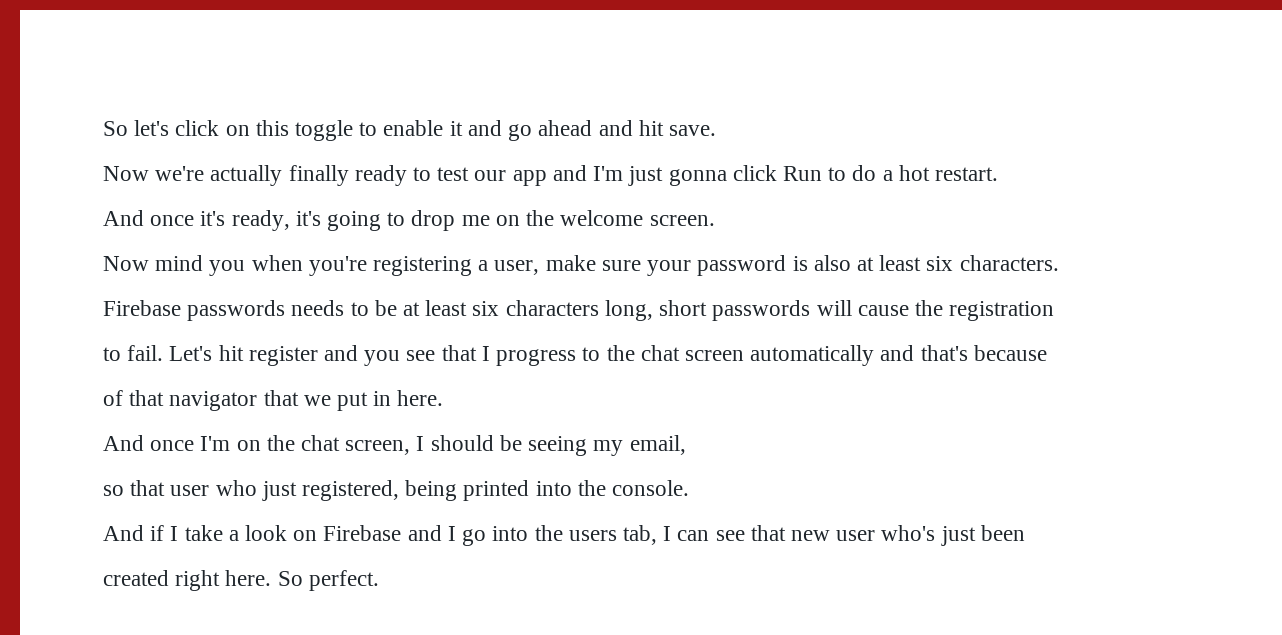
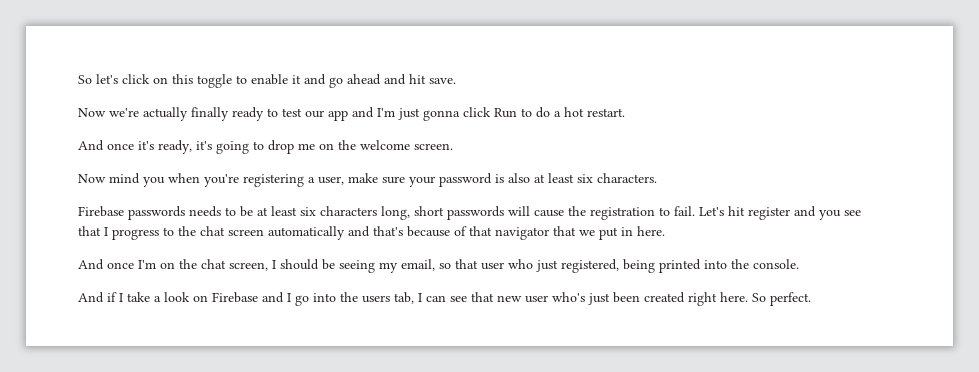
- Firebase passwords needs to be at least six characters long, short passwords will cause the registration
- to fail.
+ Firebase passwords needs to be at least six characters long, short passwords will cause the registration to fail.
- Let's hit register and you see that I progress to the chat screen automatically and that's because
- of that navigator that we put in here.
+ Let's hit register and you see that I progress to the chat screen automatically and that's because of that navigator that we put in here.
- And once I'm on the chat screen, I should be seeing my email,
- so that user who just registered, being printed into the console.
+ And once I'm on the chat screen, I should be seeing my email, so that user who just registered, being printed into the console.
- And if I take a look on Firebase and I go into the users tab, I can see that new user who's just been
- created right here.
+ And if I take a look on Firebase and I go into the users tab, I can see that new user who's just been created right here.

